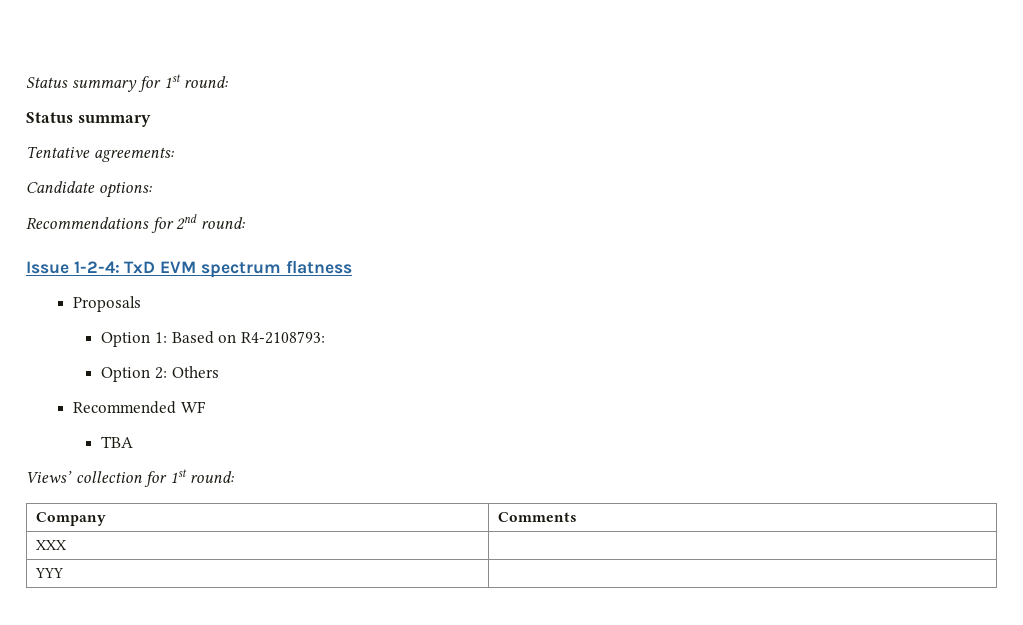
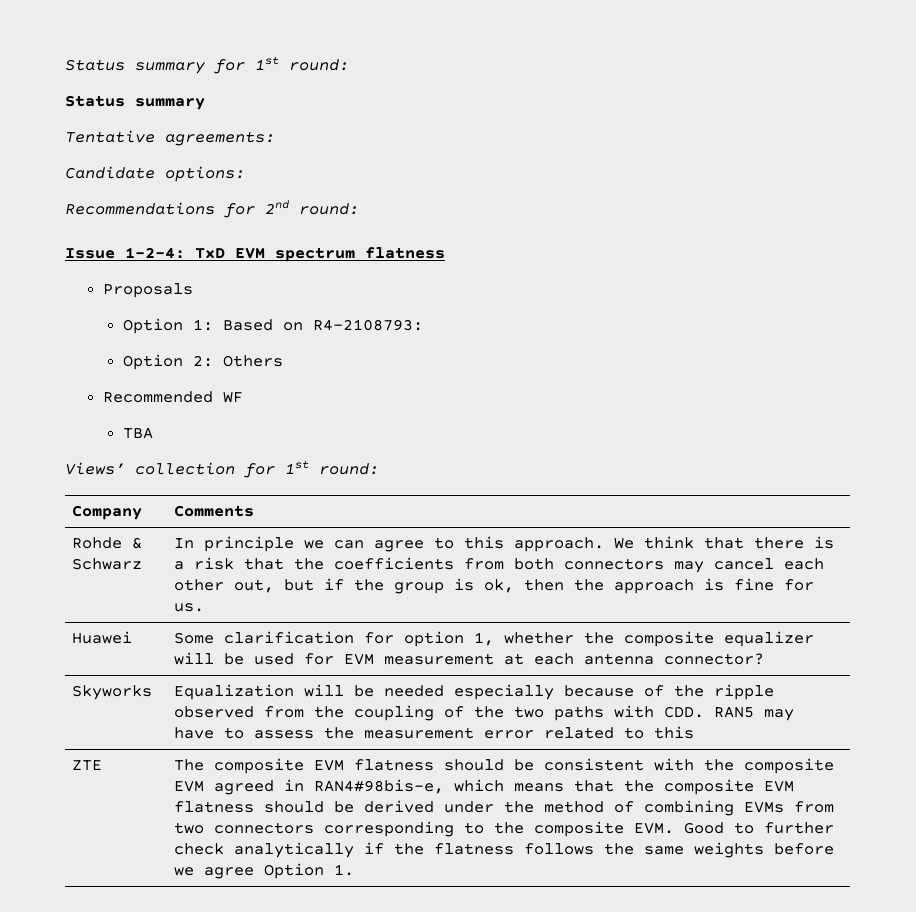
- XXX |
- YYY |
+ Rohde & Schwarz | In principle we can agree to this approach. We think that there is a risk that the coefficients from both connectors may cancel each other out, but if the group is ok, then the approach is fine for us.
+ Huawei | Some clarification for option 1, whether the composite equalizer will be used for EVM measurement at each antenna connector?
+ Skyworks | Equalization will be needed especially because of the ripple observed from the coupling of the two paths with CDD. RAN5 may have to assess the measurement error related to this
+ ZTE | The composite EVM flatness should be consistent with the composite EVM agreed in RAN4#98bis-e, which means that the composite EVM flatness should be derived under the method of combining EVMs from two connectors corresponding to the composite EVM. Good to further check analytically if the flatness follows the same weights before we agree Option 1.

